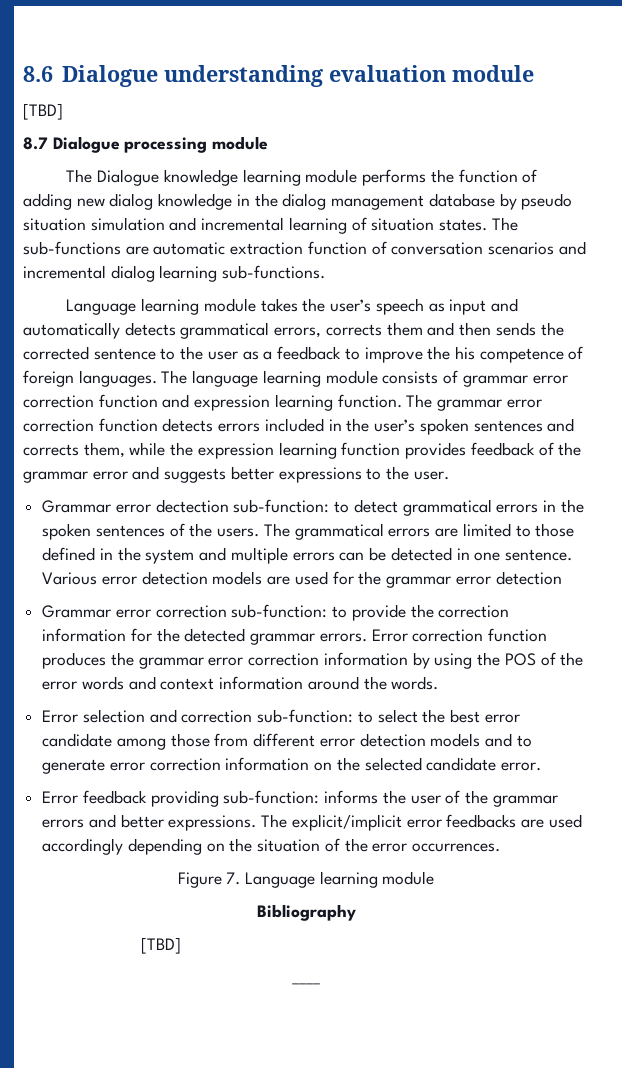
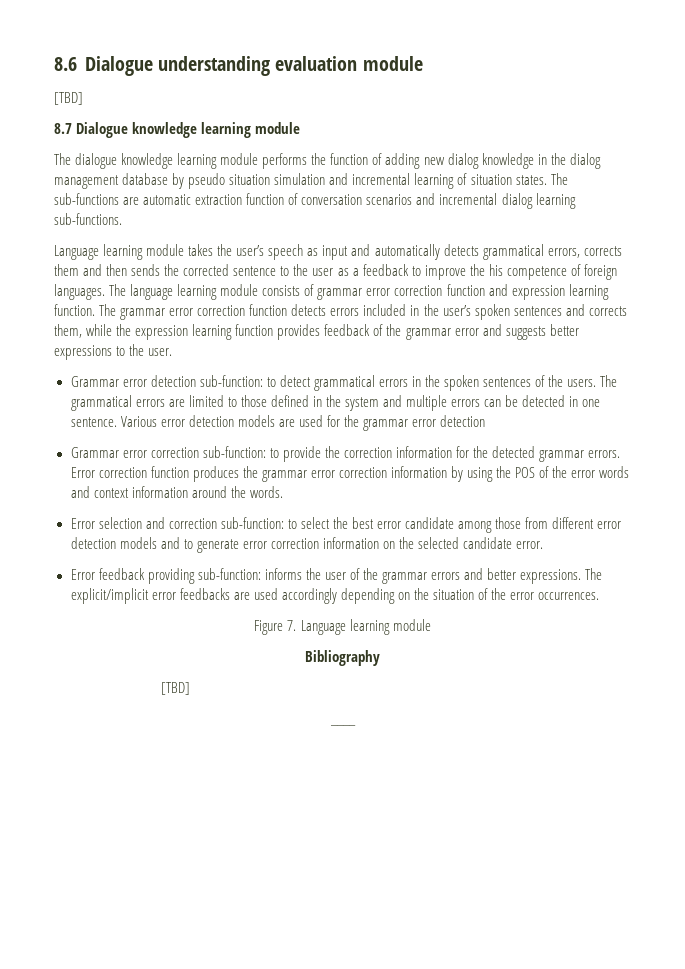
- 8.7 Dialogue processing module
+ 8.7 Dialogue knowledge learning module
- The Dialogue knowledge learning module performs the function of adding new dialog knowledge in the dialog management database by pseudo situation simulation and incremental learning of situation states.
+ The dialogue knowledge learning module performs the function of adding new dialog knowledge in the dialog management database by pseudo situation simulation and incremental learning of situation states.
- Grammar error dectection sub-function: to detect grammatical errors in the spoken sentences of the users.
+ Grammar error detection sub-function: to detect grammatical errors in the spoken sentences of the users.

